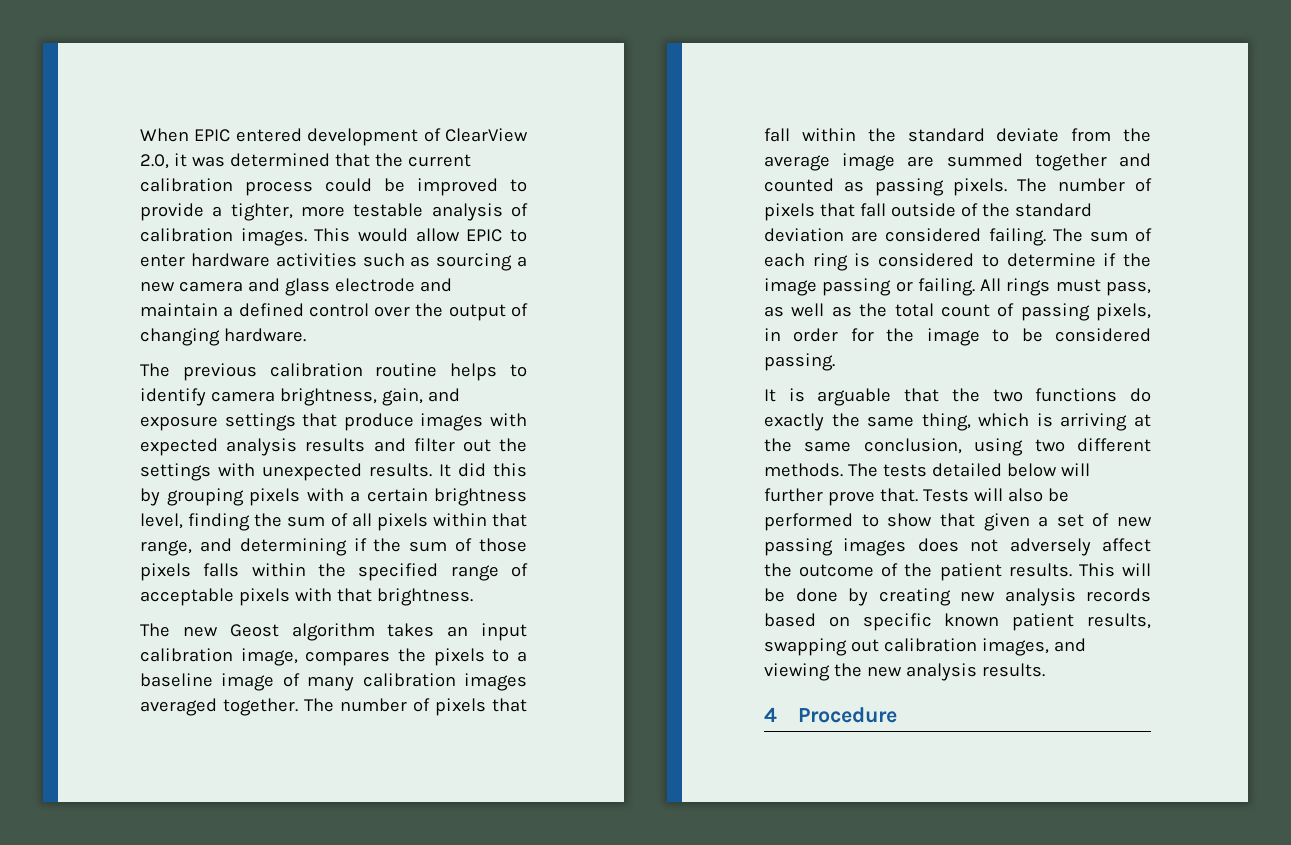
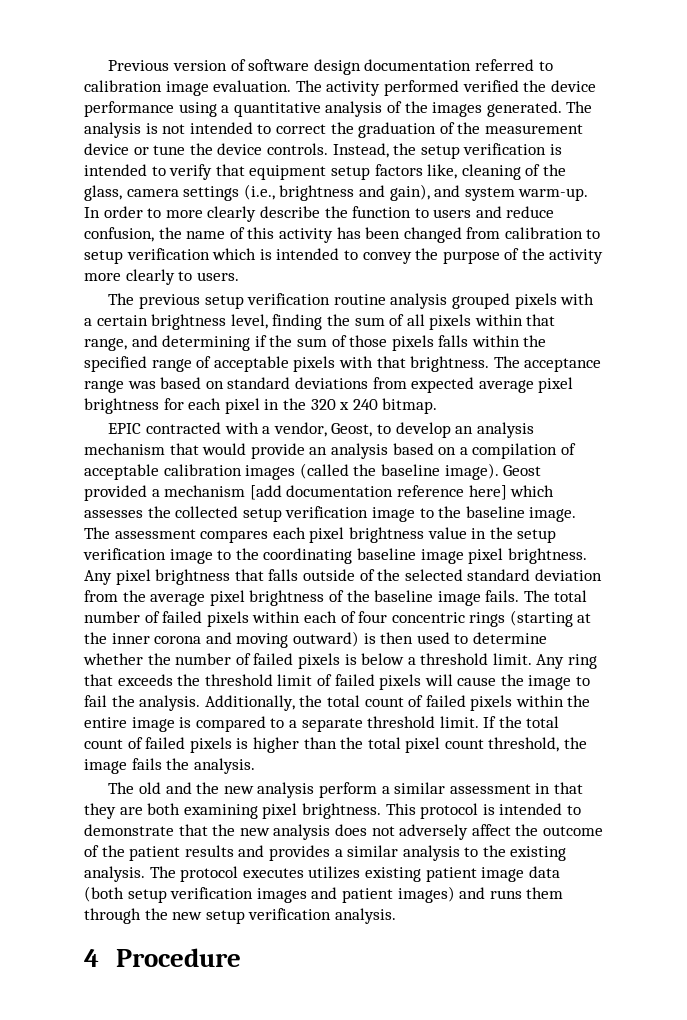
- When EPIC entered development of ClearView 2.0, it was determined that the current calibration process could be improved to provide a tighter, more testable analysis of calibration images. This would allow EPIC to enter hardware activities such as sourcing a new camera and glass electrode and maintain a defined control over the output of changing hardware.
- The previous calibration routine helps to identify camera brightness, gain, and exposure settings that produce images with expected analysis results and filter out the settings with unexpected results. It did this by grouping pixels with a certain brightness level, finding the sum of all pixels within that range, and determining if the sum of those pixels falls within the specified range of acceptable pixels with that brightness.
- The new Geost algorithm takes an input calibration image, compares the pixels to a baseline image of many calibration images averaged together. The number of pixels that fall within the standard deviate from the average image are summed together and counted as passing pixels. The number of pixels that fall outside of the standard deviation are considered failing. The sum of each ring is considered to determine if the image passing or failing. All rings must pass, as well as the total count of passing pixels, in order for the image to be considered passing.
- It is arguable that the two functions do exactly the same thing, which is arriving at the same conclusion, using two different methods. The tests detailed below will further prove that. Tests will also be performed to show that given a set of new passing images does not adversely affect the outcome of the patient results. This will be done by creating new analysis records based on specific known patient results, swapping out calibration images, and viewing the new analysis results.
+ Previous version of software design documentation referred to calibration image evaluation. The activity performed verified the device performance using a quantitative analysis of the images generated. The analysis is not intended to correct the graduation of the measurement device or tune the device controls. Instead, the setup verification is intended to verify that equipment setup factors like, cleaning of the glass, camera settings (i.e., brightness and gain), and system warm-up. In order to more clearly describe the function to users and reduce confusion, the name of this activity has been changed from calibration to setup verification which is intended to convey the purpose of the activity more clearly to users.
+ The previous setup verification routine analysis grouped pixels with a certain brightness level, finding the sum of all pixels within that range, and determining if the sum of those pixels falls within the specified range of acceptable pixels with that brightness. The acceptance range was based on standard deviations from expected average pixel brightness for each pixel in the 320 x 240 bitmap.
+ EPIC contracted with a vendor, Geost, to develop an analysis mechanism that would provide an analysis based on a compilation of acceptable calibration images (called the baseline image). Geost provided a mechanism [add documentation reference here] which assesses the collected setup verification image to the baseline image. The assessment compares each pixel brightness value in the setup verification image to the coordinating baseline image pixel brightness. Any pixel brightness that falls outside of the selected standard deviation from the average pixel brightness of the baseline image fails. The total number of failed pixels within each of four concentric rings (starting at the inner corona and moving outward) is then used to determine whether the number of failed pixels is below a threshold limit. Any ring that exceeds the threshold limit of failed pixels will cause the image to fail the analysis. Additionally, the total count of failed pixels within the entire image is compared to a separate threshold limit. If the total count of failed pixels is higher than the total pixel count threshold, the image fails the analysis.
+ The old and the new analysis perform a similar assessment in that they are both examining pixel brightness. This protocol is intended to demonstrate that the new analysis does not adversely affect the outcome of the patient results and provides a similar analysis to the existing analysis. The protocol executes utilizes existing patient image data (both setup verification images and patient images) and runs them through the new setup verification analysis.

